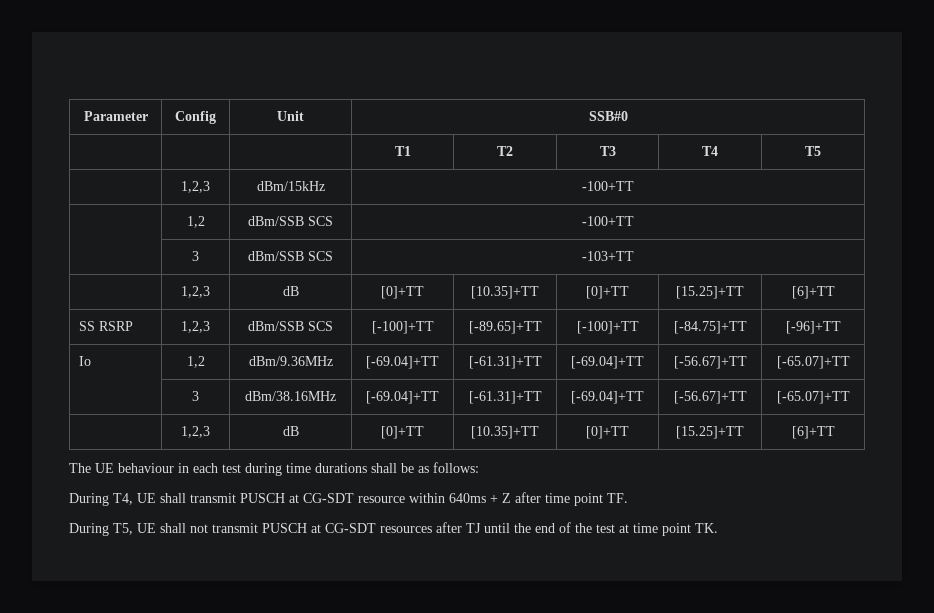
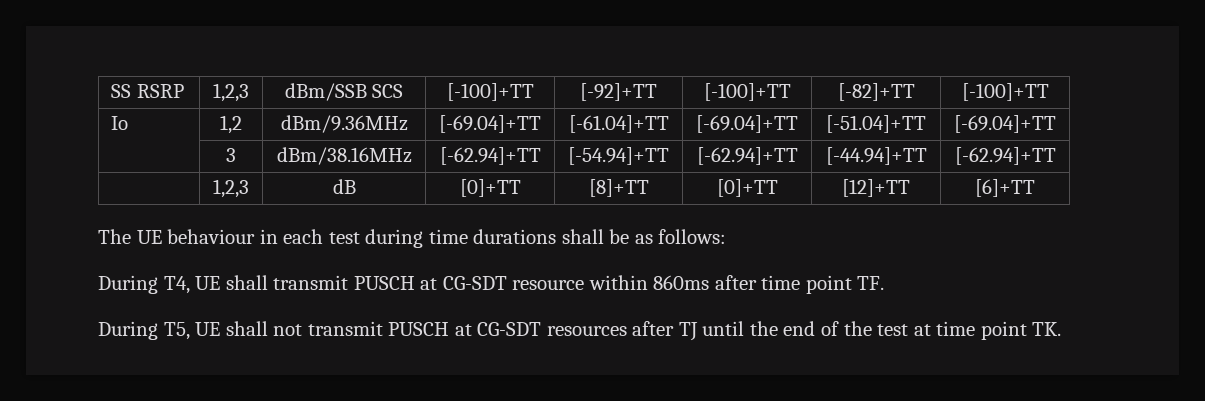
- Parameter | Config | Unit | SSB#0
- | | | T1 | T2 | T3 | T4 | T5
- | 1,2,3 | dBm/15kHz | -100+TT
- | 1,2 | dBm/SSB SCS | -100+TT
- | 3 | dBm/SSB SCS | -103+TT
- | 1,2,3 | dB | [0]+TT | [10.35]+TT | [0]+TT | [15.25]+TT | [6]+TT
- SS RSRP | 1,2,3 | dBm/SSB SCS | [-100]+TT | [-89.65]+TT | [-100]+TT | [-84.75]+TT | [-96]+TT
+ SS RSRP | 1,2,3 | dBm/SSB SCS | [-100]+TT | [-92]+TT | [-100]+TT | [-82]+TT | [-100]+TT
- Io | 1,2 | dBm/9.36MHz | [-69.04]+TT | [-61.31]+TT | [-69.04]+TT | [-56.67]+TT | [-65.07]+TT
+ Io | 1,2 | dBm/9.36MHz | [-69.04]+TT | [-61.04]+TT | [-69.04]+TT | [-51.04]+TT | [-69.04]+TT
- | 3 | dBm/38.16MHz | [-69.04]+TT | [-61.31]+TT | [-69.04]+TT | [-56.67]+TT | [-65.07]+TT
- | 1,2,3 | dB | [0]+TT | [10.35]+TT | [0]+TT | [15.25]+TT | [6]+TT
+ | 3 | dBm/38.16MHz | [-62.94]+TT | [-54.94]+TT | [-62.94]+TT | [-44.94]+TT | [-62.94]+TT
+ | 1,2,3 | dB | [0]+TT | [8]+TT | [0]+TT | [12]+TT | [6]+TT
- During T4, UE shall transmit PUSCH at CG-SDT resource within 640ms + Z after time point TF.
+ During T4, UE shall transmit PUSCH at CG-SDT resource within 860ms after time point TF.

